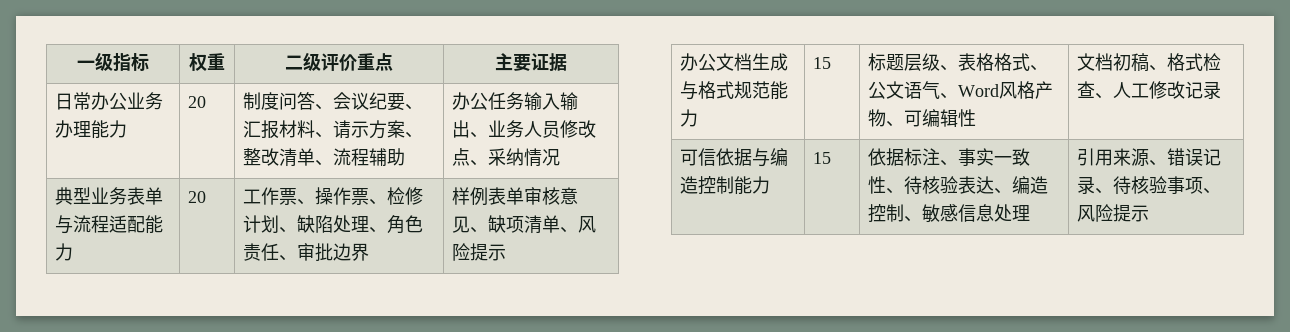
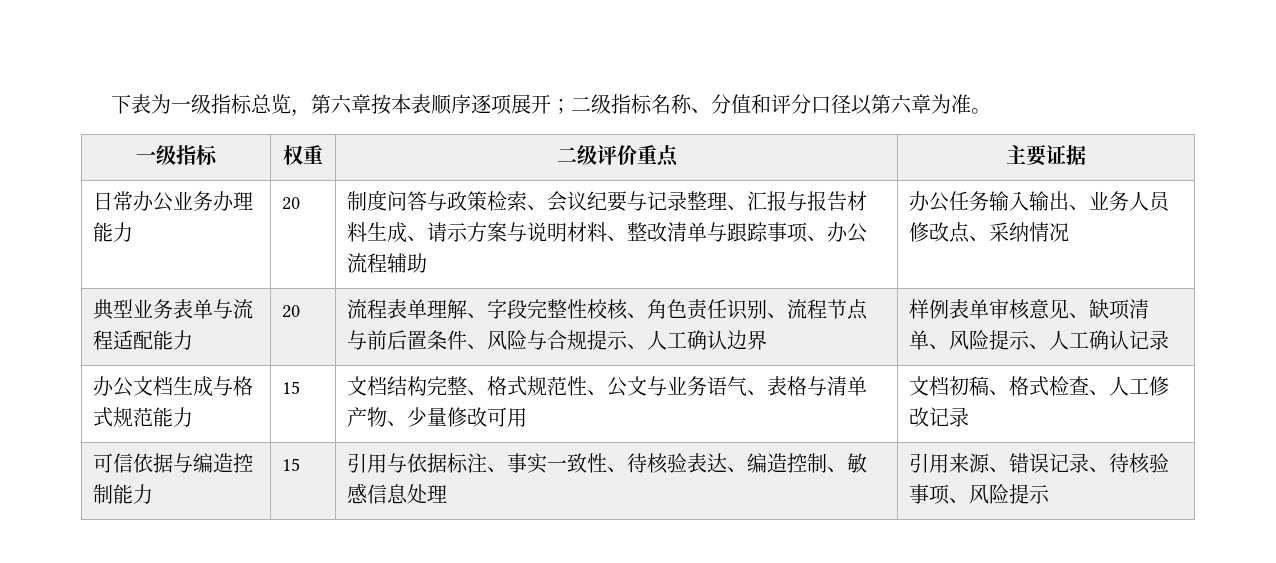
+ 下表为一级指标总览，第六章按本表顺序逐项展开；二级指标名称、分值和评分口径以第六章为准。
- 制度问答、会议纪要、汇报材料、请示方案、整改清单、流程辅助
+ 制度问答与政策检索、会议纪要与记录整理、汇报与报告材料生成、请示方案与说明材料、整改清单与跟踪事项、办公流程辅助
- 工作票、操作票、检修计划、缺陷处理、角色责任、审批边界
+ 流程表单理解、字段完整性校核、角色责任识别、流程节点与前后置条件、风险与合规提示、人工确认边界
- 样例表单审核意见、缺项清单、风险提示
+ 样例表单审核意见、缺项清单、风险提示、人工确认记录
- 办公文档生成与格式规范能力 | 15 | 标题层级、表格格式、公文语气、Word风格产物、可编辑性 | 文档初稿、格式检查、人工修改记录
+ 办公文档生成与格式规范能力 | 15 | 文档结构完整、格式规范性、公文与业务语气、表格与清单产物、少量修改可用 | 文档初稿、格式检查、人工修改记录
- 可信依据与编造控制能力 | 15 | 依据标注、事实一致性、待核验表达、编造控制、敏感信息处理 | 引用来源、错误记录、待核验事项、风险提示
+ 可信依据与编造控制能力 | 15 | 引用与依据标注、事实一致性、待核验表达、编造控制、敏感信息处理 | 引用来源、错误记录、待核验事项、风险提示

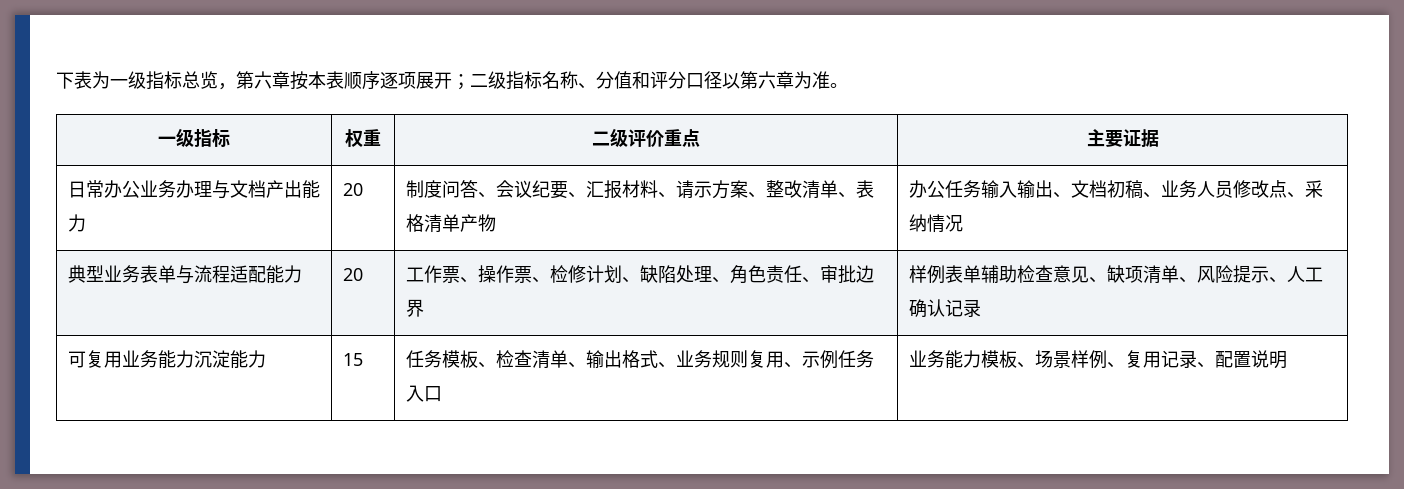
- 日常办公业务办理能力
+ 日常办公业务办理与文档产出能力
- 制度问答与政策检索、会议纪要与记录整理、汇报与报告材料生成、请示方案与说明材料、整改清单与跟踪事项、办公流程辅助
+ 制度问答、会议纪要、汇报材料、请示方案、整改清单、表格清单产物
- 办公任务输入输出、业务人员修改点、采纳情况
+ 办公任务输入输出、文档初稿、业务人员修改点、采纳情况
- 流程表单理解、字段完整性校核、角色责任识别、流程节点与前后置条件、风险与合规提示、人工确认边界
+ 工作票、操作票、检修计划、缺陷处理、角色责任、审批边界
- 样例表单审核意见、缺项清单、风险提示、人工确认记录
+ 样例表单辅助检查意见、缺项清单、风险提示、人工确认记录
- 办公文档生成与格式规范能力 | 15 | 文档结构完整、格式规范性、公文与业务语气、表格与清单产物、少量修改可用 | 文档初稿、格式检查、人工修改记录
- 可信依据与编造控制能力 | 15 | 引用与依据标注、事实一致性、待核验表达、编造控制、敏感信息处理 | 引用来源、错误记录、待核验事项、风险提示
+ 可复用业务能力沉淀能力 | 15 | 任务模板、检查清单、输出格式、业务规则复用、示例任务入口 | 业务能力模板、场景样例、复用记录、配置说明

